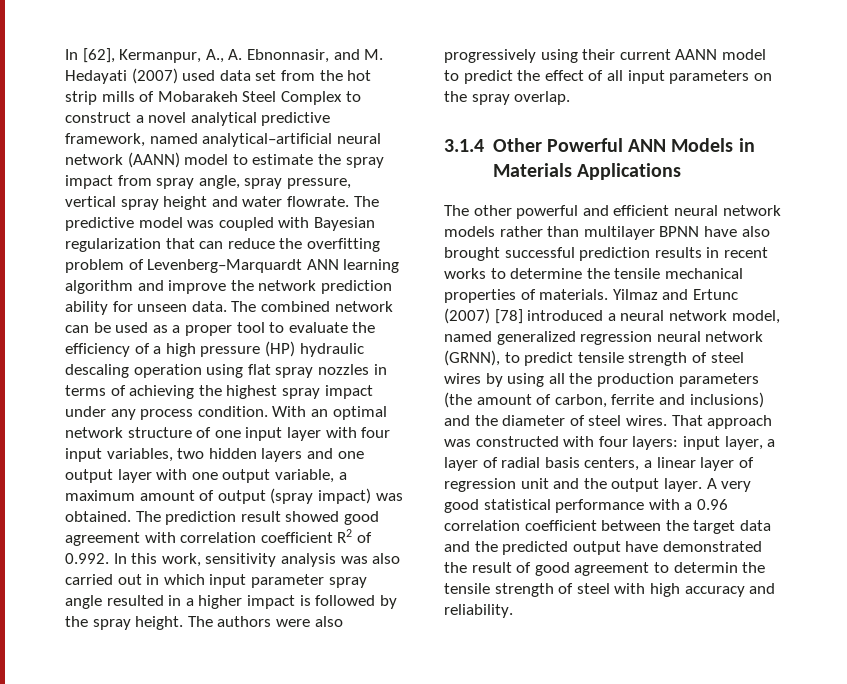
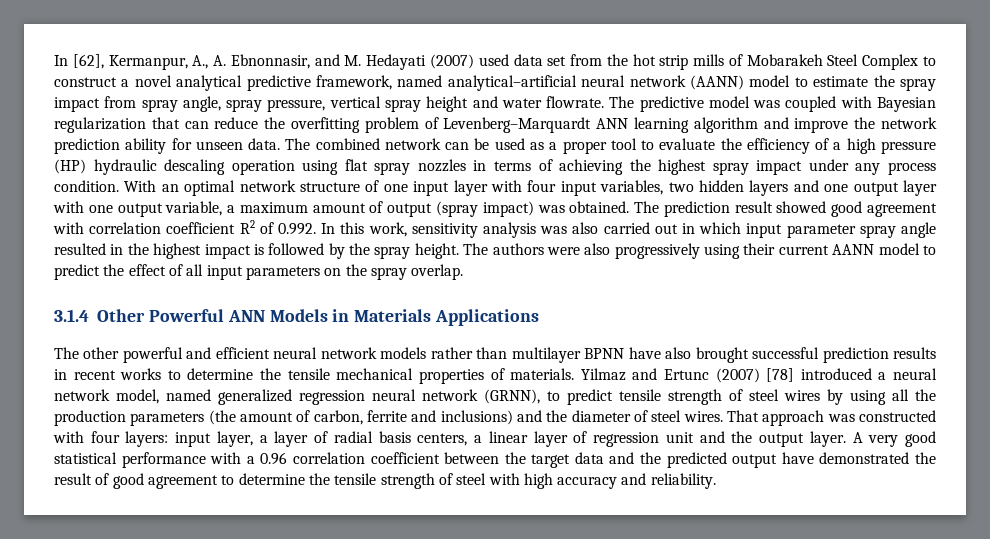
- The prediction result showed good agreement with correlation coefficient R2 of 0.992. In this work, sensitivity analysis was also carried out in which input parameter spray angle resulted in a higher impact is followed by the spray height.
+ The prediction result showed good agreement with correlation coefficient R2 of 0.992. In this work, sensitivity analysis was also carried out in which input parameter spray angle resulted in the highest impact is followed by the spray height.
- A very good statistical performance with a 0.96 correlation coefficient between the target data and the predicted output have demonstrated the result of good agreement to determin the tensile strength of steel with high accuracy and reliability.
+ A very good statistical performance with a 0.96 correlation coefficient between the target data and the predicted output have demonstrated the result of good agreement to determine the tensile strength of steel with high accuracy and reliability.

